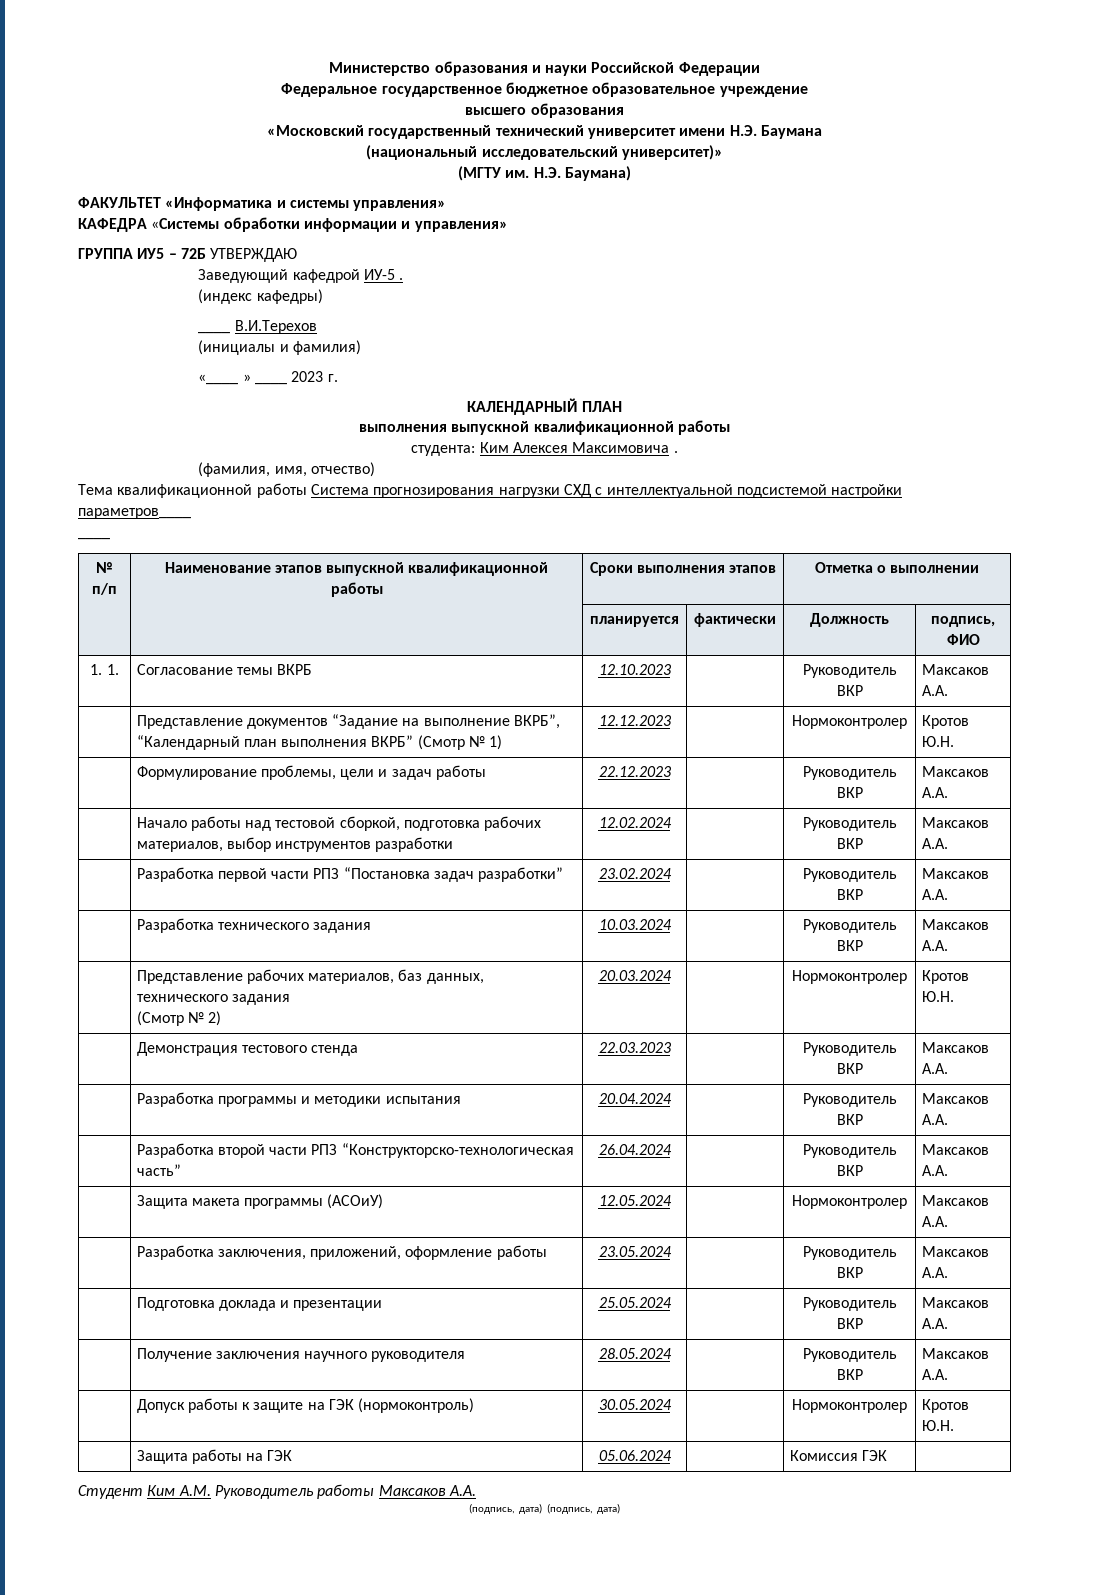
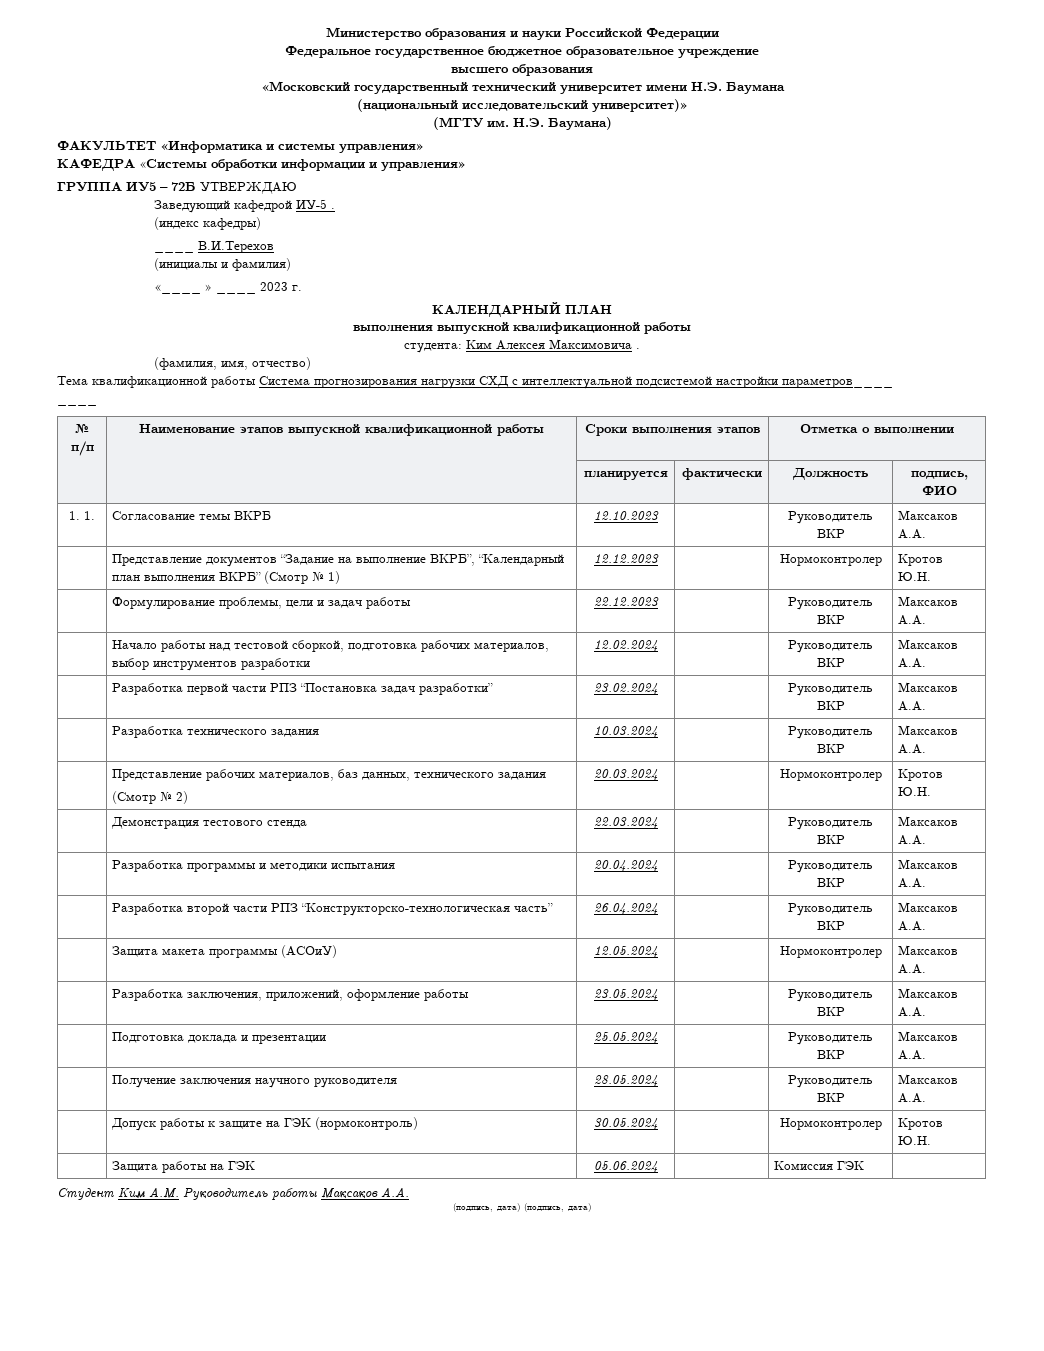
- | Демонстрация тестового стенда | 22.03.2023 | | Руководитель ВКР | Максаков А.А.
+ | Демонстрация тестового стенда | 22.03.2024 | | Руководитель ВКР | Максаков А.А.

